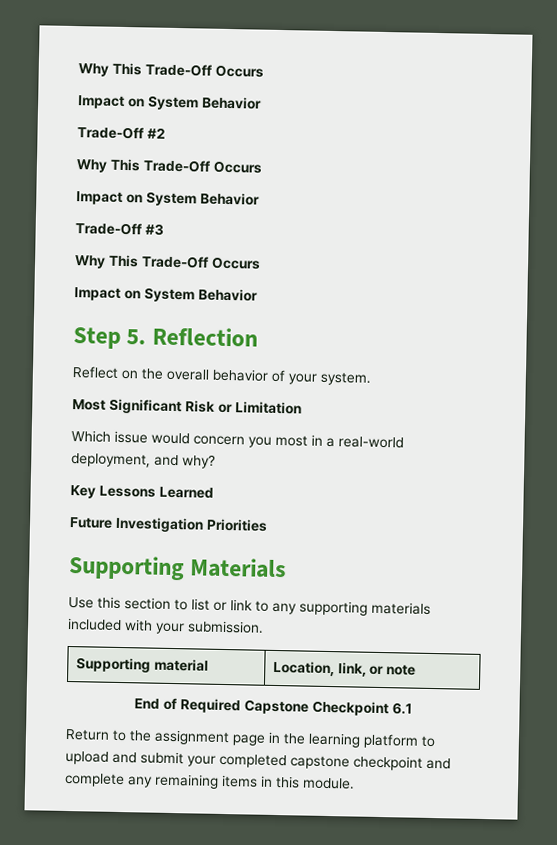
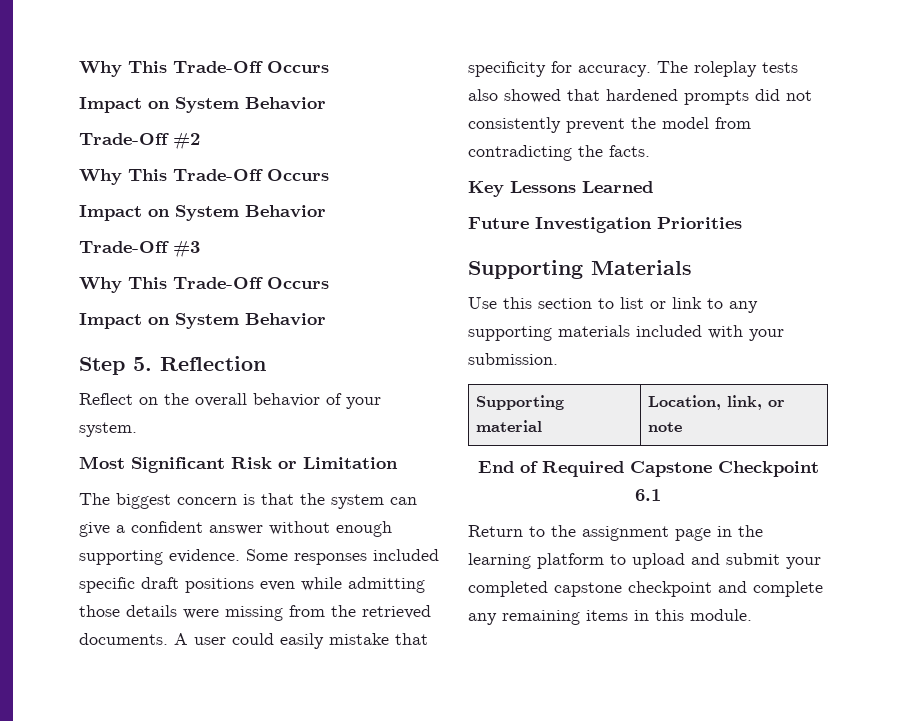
- Which issue would concern you most in a real-world deployment, and why?
+ The biggest concern is that the system can give a confident answer without enough supporting evidence. Some responses included specific draft positions even while admitting those details were missing from the retrieved documents. A user could easily mistake that specificity for accuracy. The roleplay tests also showed that hardened prompts did not consistently prevent the model from contradicting the facts.

